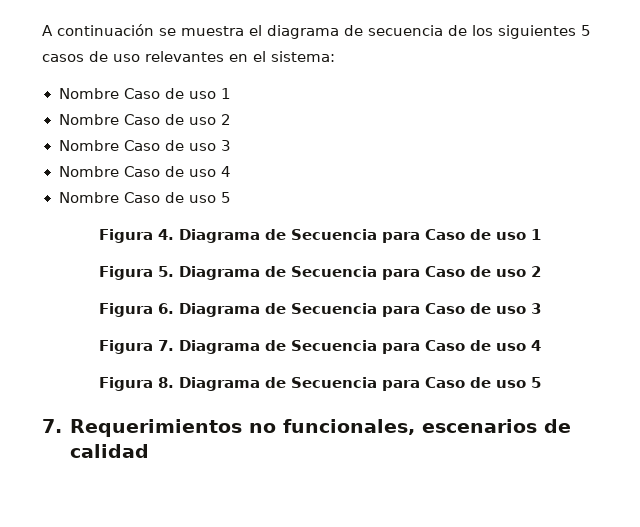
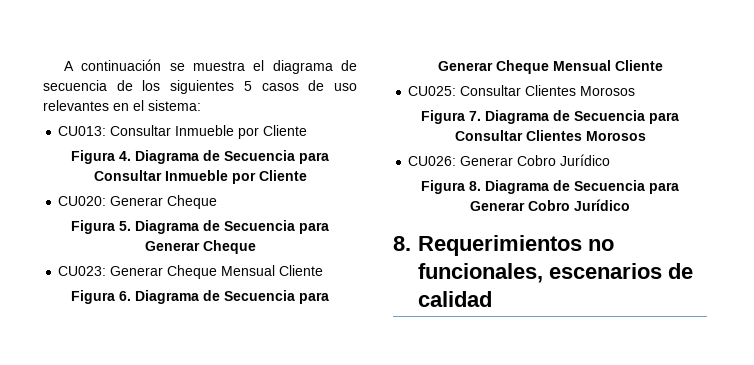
- Nombre Caso de uso 1
- Nombre Caso de uso 2
- Nombre Caso de uso 3
- Nombre Caso de uso 4
- Nombre Caso de uso 5
+ CU013: Consultar Inmueble por Cliente
- Figura 4. Diagrama de Secuencia para Caso de uso 1
+ Figura 4. Diagrama de Secuencia para Consultar Inmueble por Cliente
+ CU020: Generar Cheque
- Figura 5. Diagrama de Secuencia para Caso de uso 2
+ Figura 5. Diagrama de Secuencia para Generar Cheque
+ CU023: Generar Cheque Mensual Cliente
- Figura 6. Diagrama de Secuencia para Caso de uso 3
+ Figura 6. Diagrama de Secuencia para Generar Cheque Mensual Cliente
+ CU025: Consultar Clientes Morosos
- Figura 7. Diagrama de Secuencia para Caso de uso 4
+ Figura 7. Diagrama de Secuencia para Consultar Clientes Morosos
+ CU026: Generar Cobro Jurídico
- Figura 8. Diagrama de Secuencia para Caso de uso 5
- 7. Requerimientos no funcionales, escenarios de calidad
+ Figura 8. Diagrama de Secuencia para Generar Cobro Jurídico
+ 8. Requerimientos no funcionales, escenarios de calidad

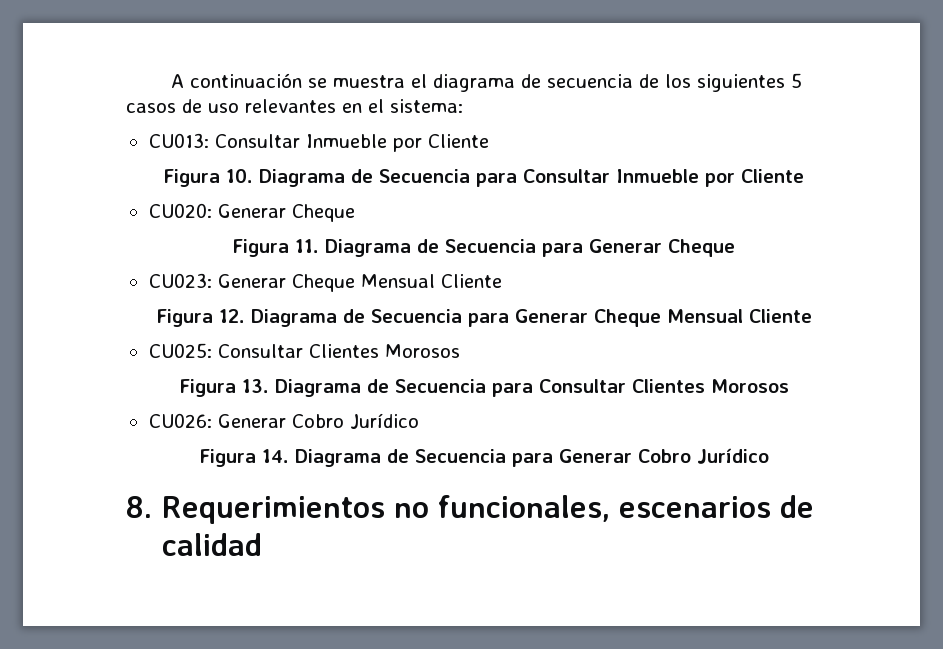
- Figura 4. Diagrama de Secuencia para Consultar Inmueble por Cliente
+ Figura 10. Diagrama de Secuencia para Consultar Inmueble por Cliente
- Figura 5. Diagrama de Secuencia para Generar Cheque
+ Figura 11. Diagrama de Secuencia para Generar Cheque
- Figura 6. Diagrama de Secuencia para Generar Cheque Mensual Cliente
+ Figura 12. Diagrama de Secuencia para Generar Cheque Mensual Cliente
- Figura 7. Diagrama de Secuencia para Consultar Clientes Morosos
+ Figura 13. Diagrama de Secuencia para Consultar Clientes Morosos
- Figura 8. Diagrama de Secuencia para Generar Cobro Jurídico
+ Figura 14. Diagrama de Secuencia para Generar Cobro Jurídico

